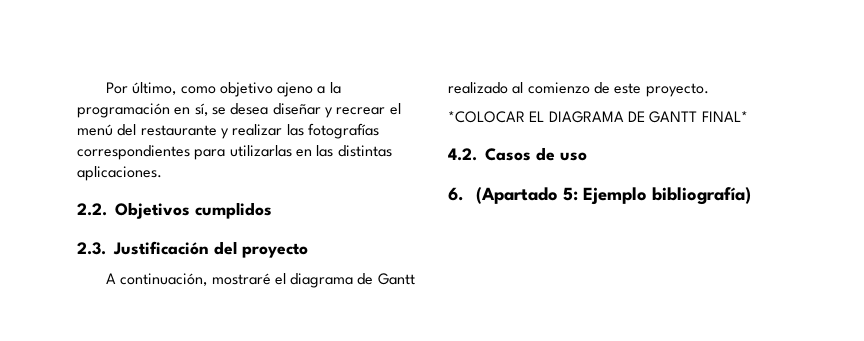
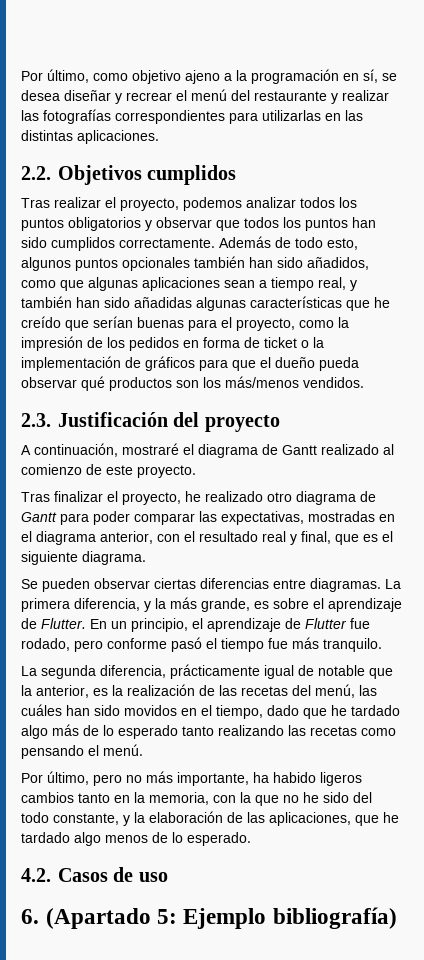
+ Tras realizar el proyecto, podemos analizar todos los puntos obligatorios y observar que todos los puntos han sido cumplidos correctamente. Además de todo esto, algunos puntos opcionales también han sido añadidos, como que algunas aplicaciones sean a tiempo real, y también han sido añadidas algunas características que he creído que serían buenas para el proyecto, como la impresión de los pedidos en forma de ticket o la implementación de gráficos para que el dueño pueda observar qué productos son los más/menos vendidos.
- *COLOCAR EL DIAGRAMA DE GANTT FINAL*
+ Tras finalizar el proyecto, he realizado otro diagrama de Gantt para poder comparar las expectativas, mostradas en el diagrama anterior, con el resultado real y final, que es el siguiente diagrama.
+ Se pueden observar ciertas diferencias entre diagramas. La primera diferencia, y la más grande, es sobre el aprendizaje de Flutter. En un principio, el aprendizaje de Flutter fue rodado, pero conforme pasó el tiempo fue más tranquilo.
+ La segunda diferencia, prácticamente igual de notable que la anterior, es la realización de las recetas del menú, las cuáles han sido movidos en el tiempo, dado que he tardado algo más de lo esperado tanto realizando las recetas como pensando el menú.
+ Por último, pero no más importante, ha habido ligeros cambios tanto en la memoria, con la que no he sido del todo constante, y la elaboración de las aplicaciones, que he tardado algo menos de lo esperado.

